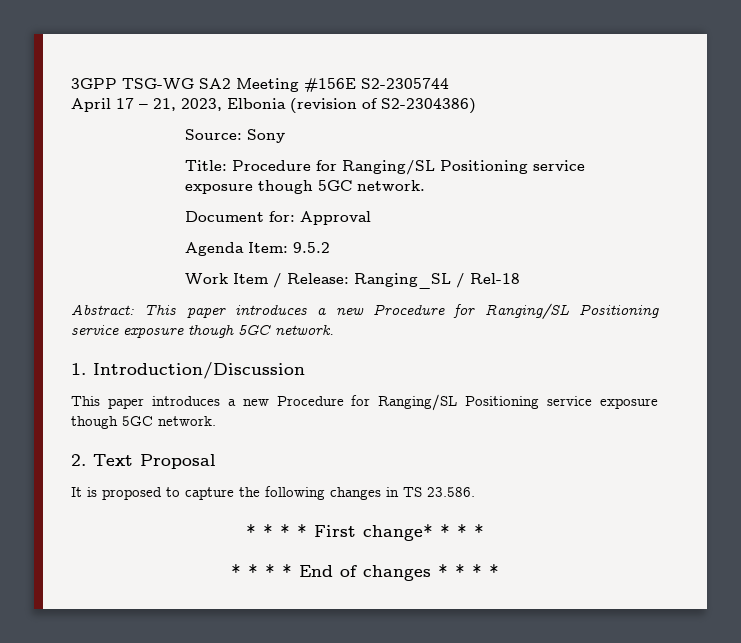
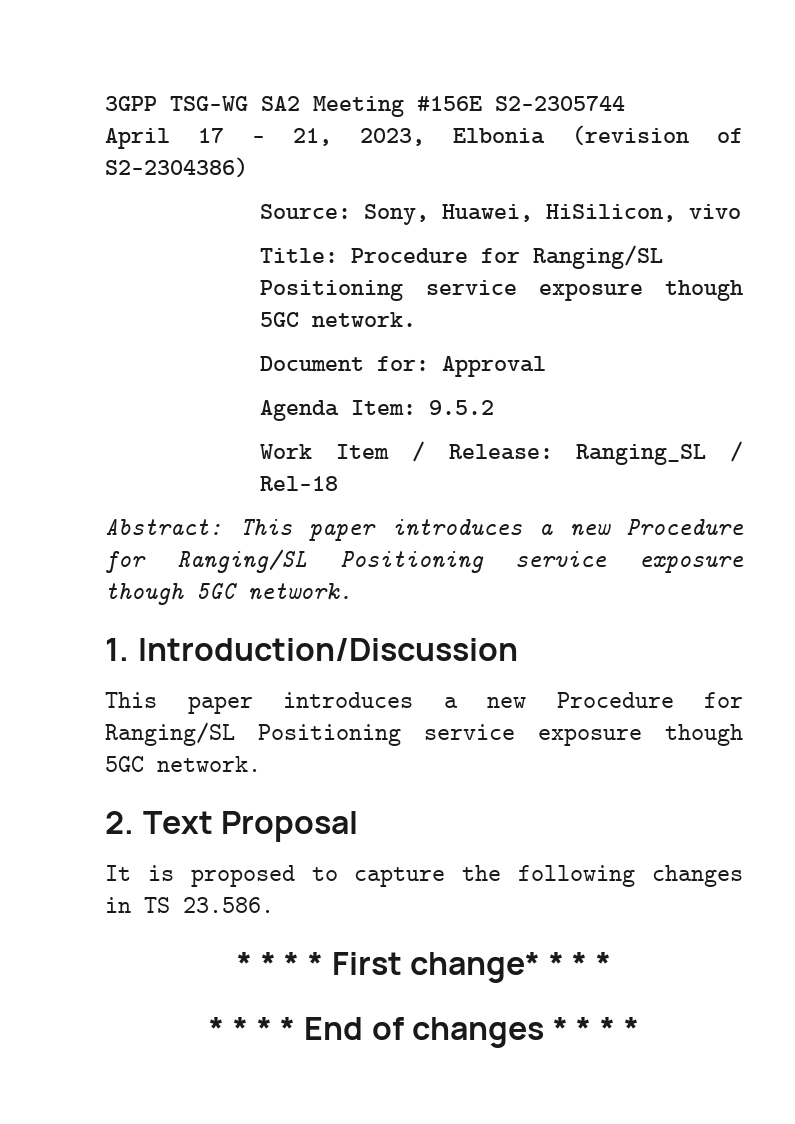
- Source: Sony
+ Source: Sony, Huawei, HiSilicon, vivo

